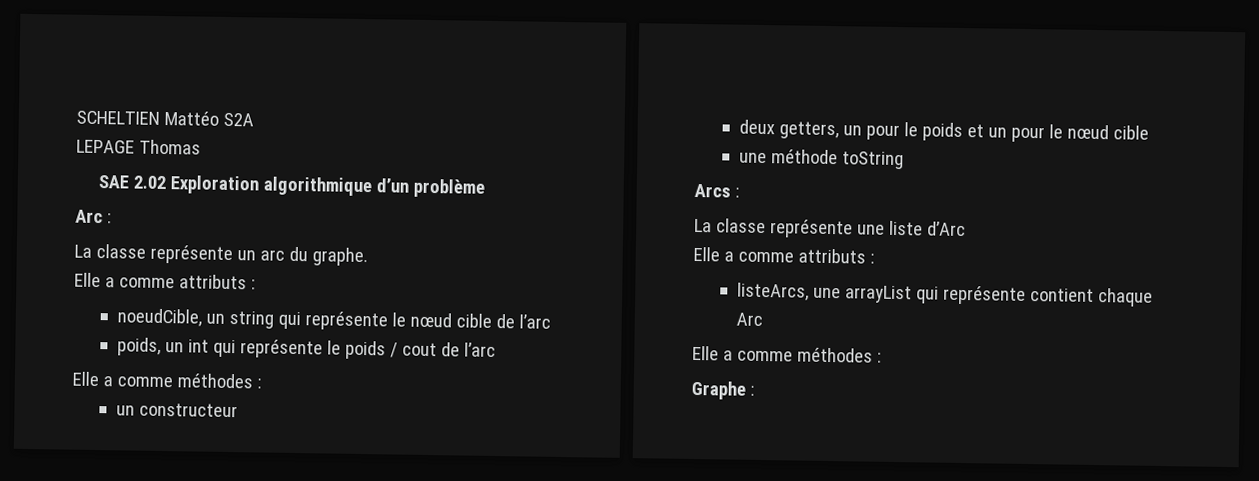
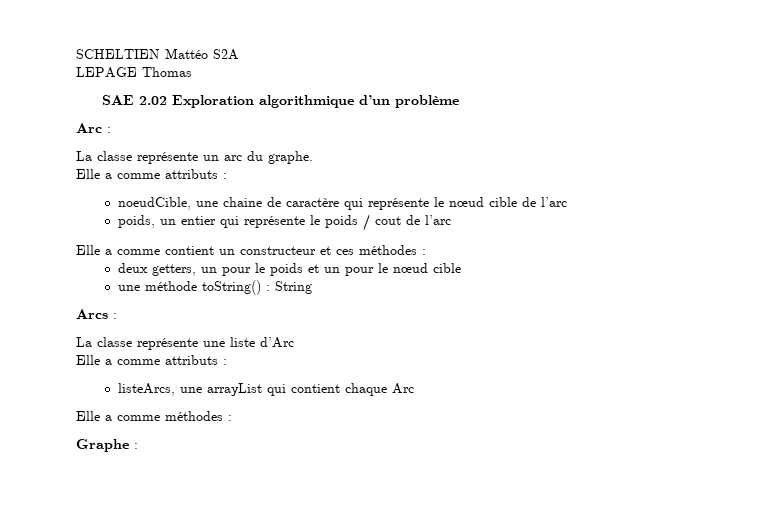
- noeudCible, un string qui représente le nœud cible de l’arc
+ noeudCible, une chaine de caractère qui représente le nœud cible de l’arc
- poids, un int qui représente le poids / cout de l’arc
- Elle a comme méthodes :
- un constructeur
+ poids, un entier qui représente le poids / cout de l’arc
+ Elle a comme contient un constructeur et ces méthodes :
- une méthode toString
+ une méthode toString() : String
- listeArcs, une arrayList qui représente contient chaque Arc
+ listeArcs, une arrayList qui contient chaque Arc

